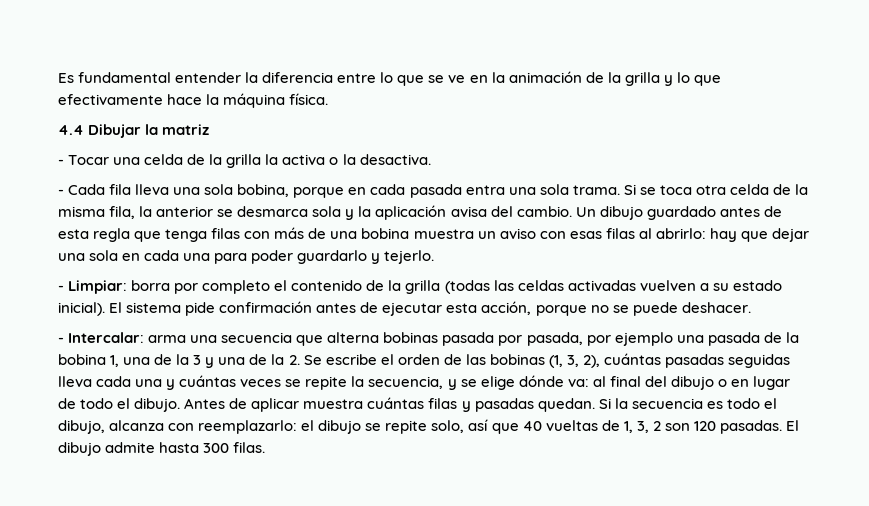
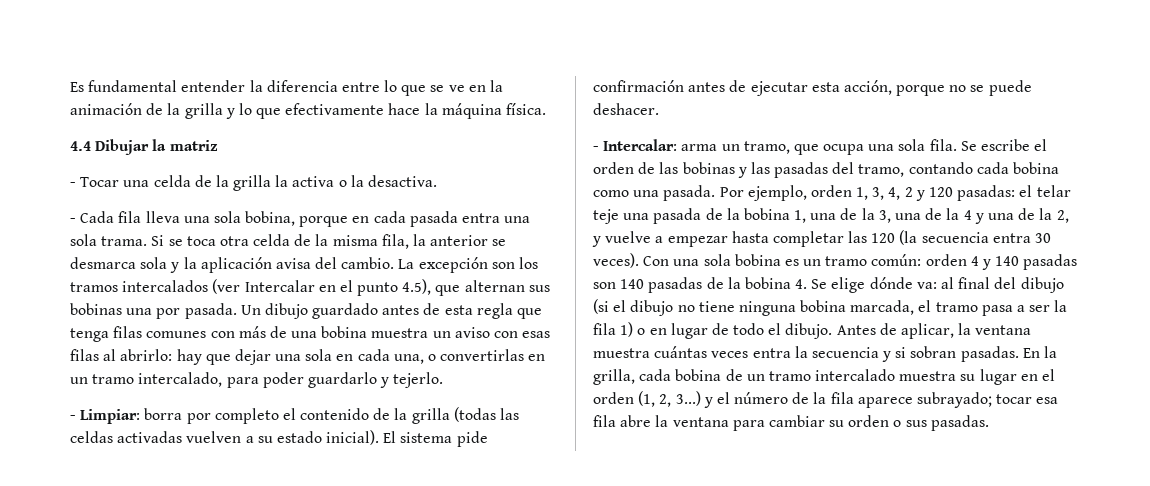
+ La excepción son los tramos intercalados (ver Intercalar en el punto 4.5), que alternan sus bobinas una por pasada.
- Un dibujo guardado antes de esta regla que tenga filas con más de una bobina muestra un aviso con esas filas al abrirlo: hay que dejar una sola en cada una para poder guardarlo y tejerlo.
+ Un dibujo guardado antes de esta regla que tenga filas comunes con más de una bobina muestra un aviso con esas filas al abrirlo: hay que dejar una sola en cada una, o convertirlas en un tramo intercalado, para poder guardarlo y tejerlo.
- - Intercalar: arma una secuencia que alterna bobinas pasada por pasada, por ejemplo una pasada de la bobina 1, una de la 3 y una de la 2. Se escribe el orden de las bobinas (1, 3, 2), cuántas pasadas seguidas lleva cada una y cuántas veces se repite la secuencia, y se elige dónde va: al final del dibujo o en lugar de todo el dibujo.
+ - Intercalar: arma un tramo, que ocupa una sola fila. Se escribe el orden de las bobinas y las pasadas del tramo, contando cada bobina como una pasada. Por ejemplo, orden 1, 3, 4, 2 y 120 pasadas: el telar teje una pasada de la bobina 1, una de la 3, una de la 4 y una de la 2, y vuelve a empezar hasta completar las 120 (la secuencia entra 30 veces). Con una sola bobina es un tramo común: orden 4 y 140 pasadas son 140 pasadas de la bobina 4. Se elige dónde va: al final del dibujo (si el dibujo no tiene ninguna bobina marcada, el tramo pasa a ser la fila 1) o en lugar de todo el dibujo.
- Antes de aplicar muestra cuántas filas y pasadas quedan. Si la secuencia es todo el dibujo, alcanza con reemplazarlo: el dibujo se repite solo, así que 40 vueltas de 1, 3, 2 son 120 pasadas. El dibujo admite hasta 300 filas.
+ Antes de aplicar, la ventana muestra cuántas veces entra la secuencia y si sobran pasadas. En la grilla, cada bobina de un tramo intercalado muestra su lugar en el orden (1, 2, 3...) y el número de la fila aparece subrayado; tocar esa fila abre la ventana para cambiar su orden o sus pasadas.

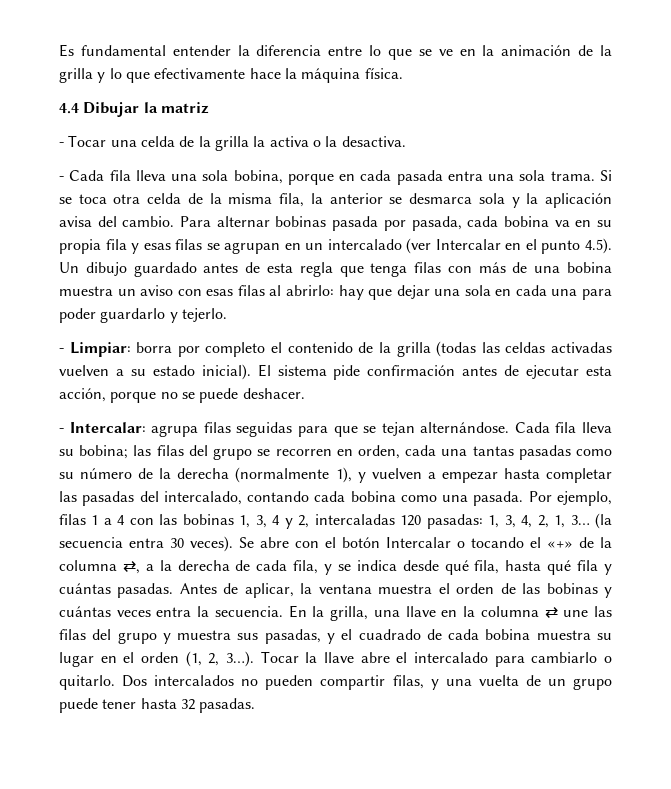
- La excepción son los tramos intercalados (ver Intercalar en el punto 4.5), que alternan sus bobinas una por pasada. Un dibujo guardado antes de esta regla que tenga filas comunes con más de una bobina muestra un aviso con esas filas al abrirlo: hay que dejar una sola en cada una, o convertirlas en un tramo intercalado, para poder guardarlo y tejerlo.
+ Para alternar bobinas pasada por pasada, cada bobina va en su propia fila y esas filas se agrupan en un intercalado (ver Intercalar en el punto 4.5). Un dibujo guardado antes de esta regla que tenga filas con más de una bobina muestra un aviso con esas filas al abrirlo: hay que dejar una sola en cada una para poder guardarlo y tejerlo.
- - Intercalar: arma un tramo, que ocupa una sola fila. Se escribe el orden de las bobinas y las pasadas del tramo, contando cada bobina como una pasada.
+ - Intercalar: agrupa filas seguidas para que se tejan alternándose. Cada fila lleva su bobina; las filas del grupo se recorren en orden, cada una tantas pasadas como su número de la derecha (normalmente 1), y vuelven a empezar hasta completar las pasadas del intercalado, contando cada bobina como una pasada.
- Por ejemplo, orden 1, 3, 4, 2 y 120 pasadas: el telar teje una pasada de la bobina 1, una de la 3, una de la 4 y una de la 2, y vuelve a empezar hasta completar las 120 (la secuencia entra 30 veces).
+ Por ejemplo, filas 1 a 4 con las bobinas 1, 3, 4 y 2, intercaladas 120 pasadas: 1, 3, 4, 2, 1, 3… (la secuencia entra 30 veces).
- Con una sola bobina es un tramo común: orden 4 y 140 pasadas son 140 pasadas de la bobina 4. Se elige dónde va: al final del dibujo (si el dibujo no tiene ninguna bobina marcada, el tramo pasa a ser la fila 1) o en lugar de todo el dibujo.
+ Se abre con el botón Intercalar o tocando el «+» de la columna ⇄, a la derecha de cada fila, y se indica desde qué fila, hasta qué fila y cuántas pasadas.
- Antes de aplicar, la ventana muestra cuántas veces entra la secuencia y si sobran pasadas. En la grilla, cada bobina de un tramo intercalado muestra su lugar en el orden (1, 2, 3...) y el número de la fila aparece subrayado; tocar esa fila abre la ventana para cambiar su orden o sus pasadas.
+ Antes de aplicar, la ventana muestra el orden de las bobinas y cuántas veces entra la secuencia. En la grilla, una llave en la columna ⇄ une las filas del grupo y muestra sus pasadas, y el cuadrado de cada bobina muestra su lugar en el orden (1, 2, 3…). Tocar la llave abre el intercalado para cambiarlo o quitarlo. Dos intercalados no pueden compartir filas, y una vuelta de un grupo puede tener hasta 32 pasadas.

